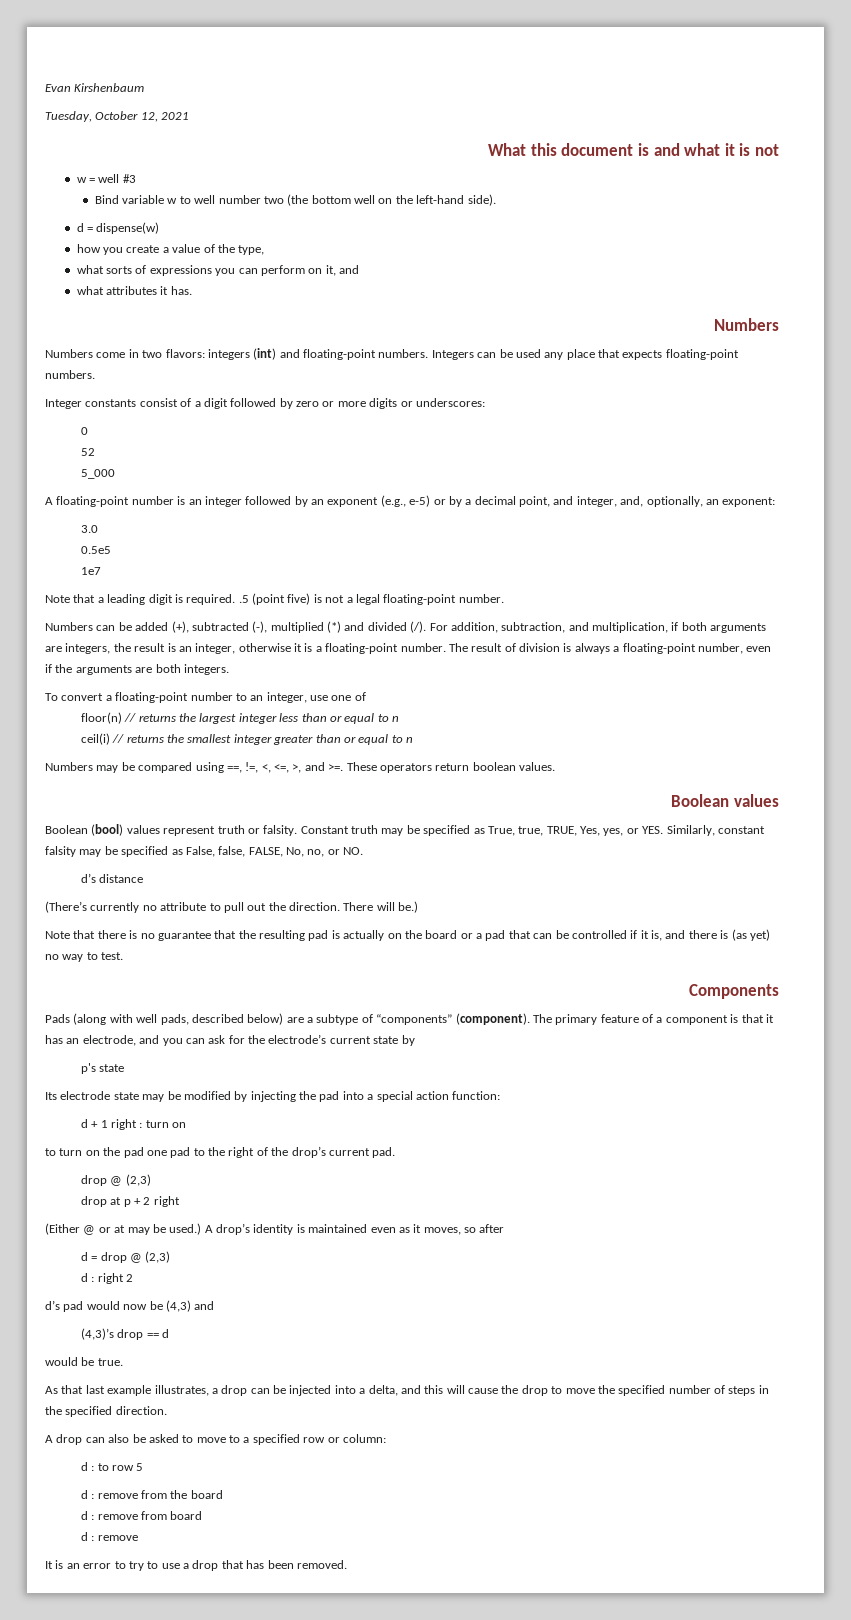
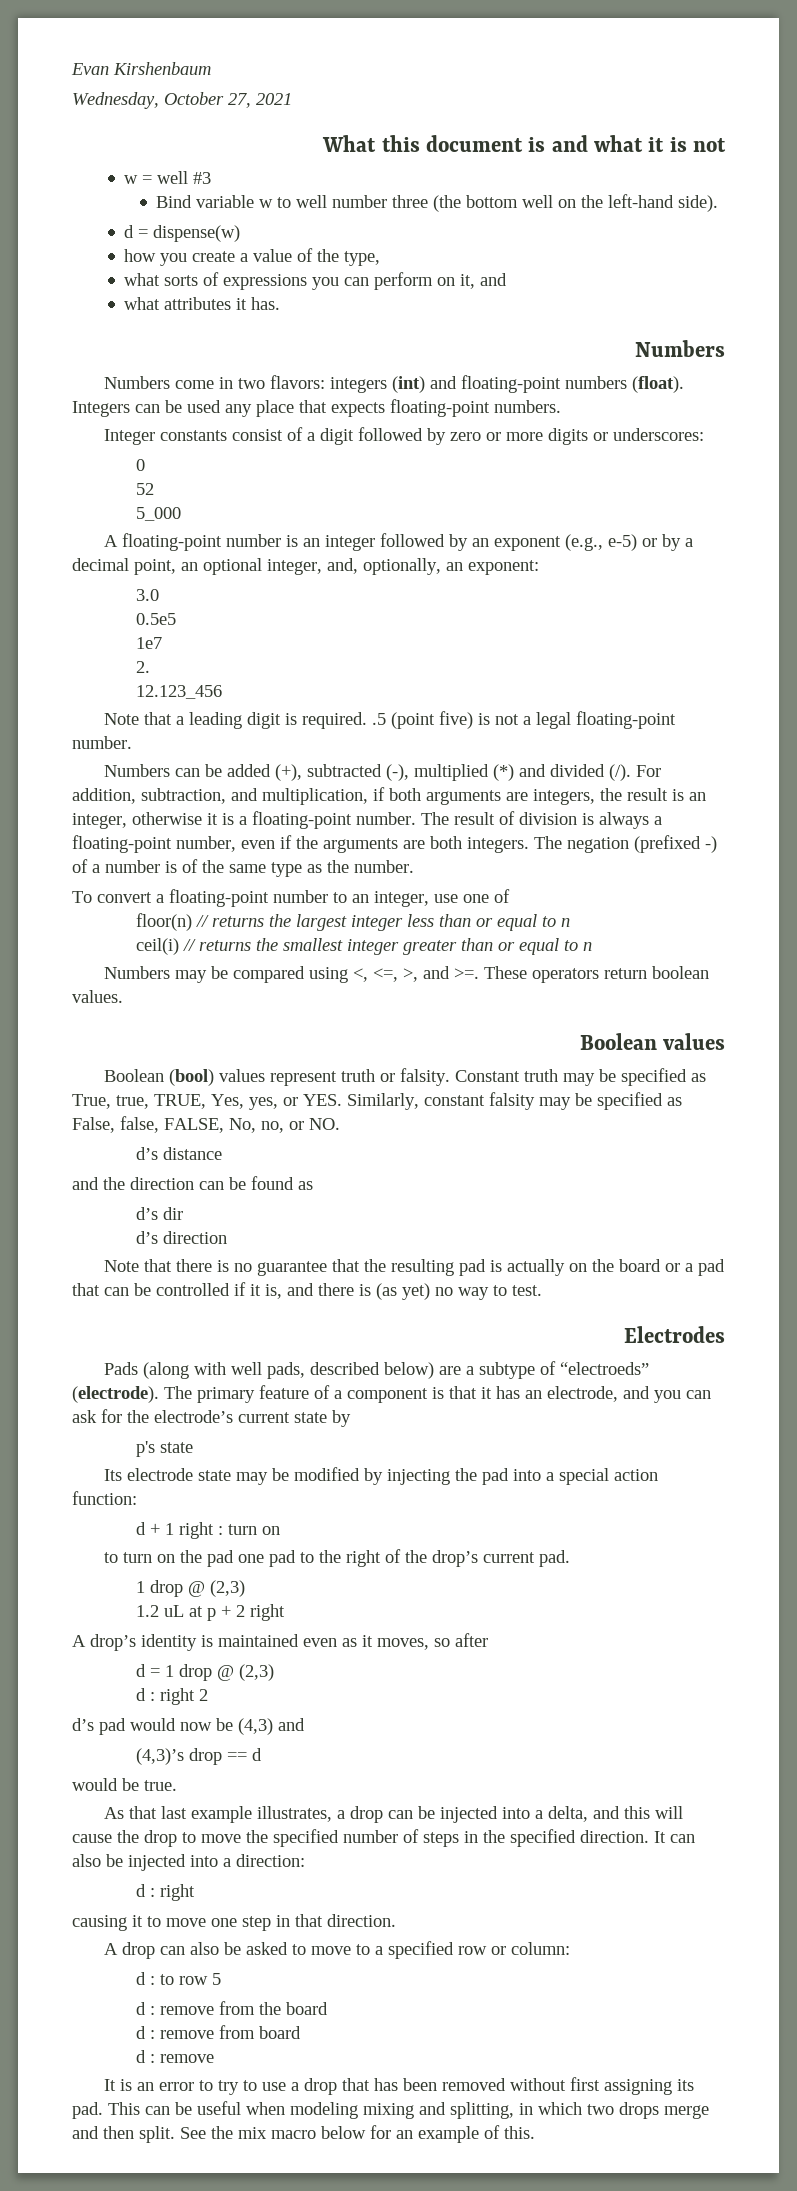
- Tuesday, October 12, 2021
+ Wednesday, October 27, 2021
- Bind variable w to well number two (the bottom well on the left-hand side).
+ Bind variable w to well number three (the bottom well on the left-hand side).
- Numbers come in two flavors: integers (int) and floating-point numbers.
+ Numbers come in two flavors: integers (int) and floating-point numbers (float).
- A floating-point number is an integer followed by an exponent (e.g., e-5) or by a decimal point, and integer, and, optionally, an exponent:
+ A floating-point number is an integer followed by an exponent (e.g., e-5) or by a decimal point, an optional integer, and, optionally, an exponent:
+ 2.
+ 12.123_456
+ The negation (prefixed -) of a number is of the same type as the number.
- Numbers may be compared using ==, !=, <, <=, >, and >=.
+ Numbers may be compared using <, <=, >, and >=.
- (There’s currently no attribute to pull out the direction. There will be.)
+ and the direction can be found as
+ d’s dir
+ d’s direction
- Components
+ Electrodes
- Pads (along with well pads, described below) are a subtype of “components” (component).
+ Pads (along with well pads, described below) are a subtype of “electroeds” (electrode).
  to turn on the pad one pad to the right of the drop’s current pad.
- drop @ (2,3)
- drop at p + 2 right
+ 1 drop @ (2,3)
+ 1.2 uL at p + 2 right
- (Either @ or at may be used.)
- d = drop @ (2,3)
+ d = 1 drop @ (2,3)
+ It can also be injected into a direction:
+ d : right
+ causing it to move one step in that direction.
- It is an error to try to use a drop that has been removed.
+ It is an error to try to use a drop that has been removed without first assigning its pad. This can be useful when modeling mixing and splitting, in which two drops merge and then split. See the mix macro below for an example of this.

